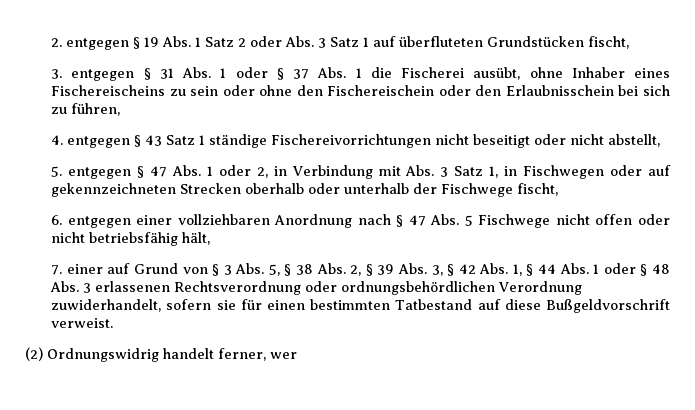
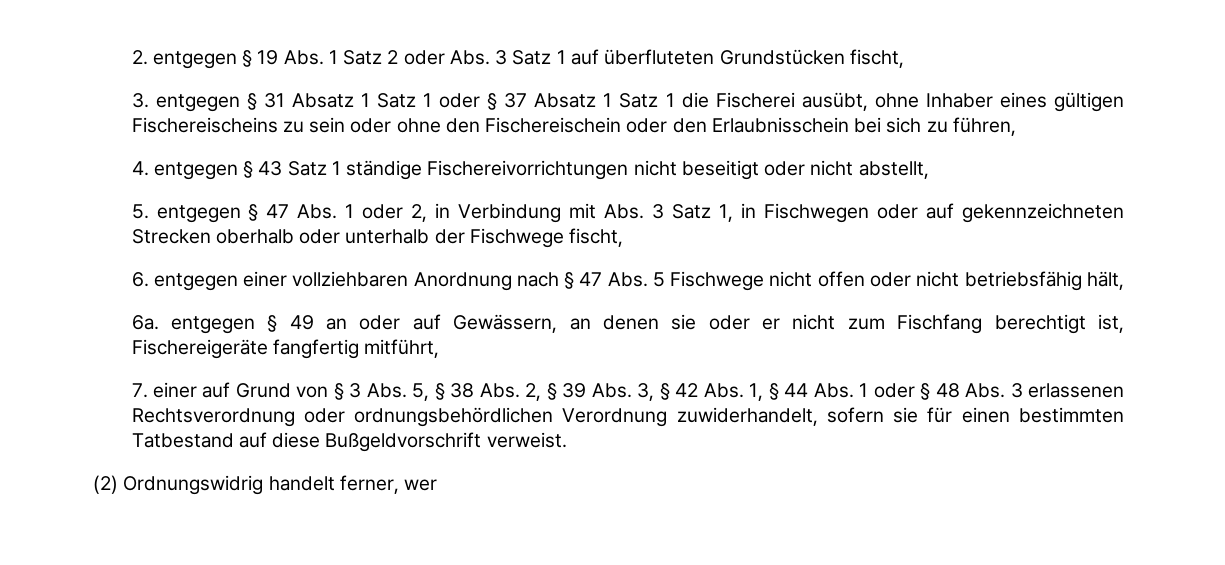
- 3. entgegen § 31 Abs. 1 oder § 37 Abs. 1 die Fischerei ausübt, ohne Inhaber eines Fischereischeins zu sein oder ohne den Fischereischein oder den Erlaubnisschein bei sich zu führen,
+ 3. entgegen § 31 Absatz 1 Satz 1 oder § 37 Absatz 1 Satz 1 die Fischerei ausübt, ohne Inhaber eines gültigen Fischereischeins zu sein oder ohne den Fischereischein oder den Erlaubnisschein bei sich zu führen,
+ 6a. entgegen § 49 an oder auf Gewässern, an denen sie oder er nicht zum Fischfang berechtigt ist, Fischereigeräte fangfertig mitführt,

